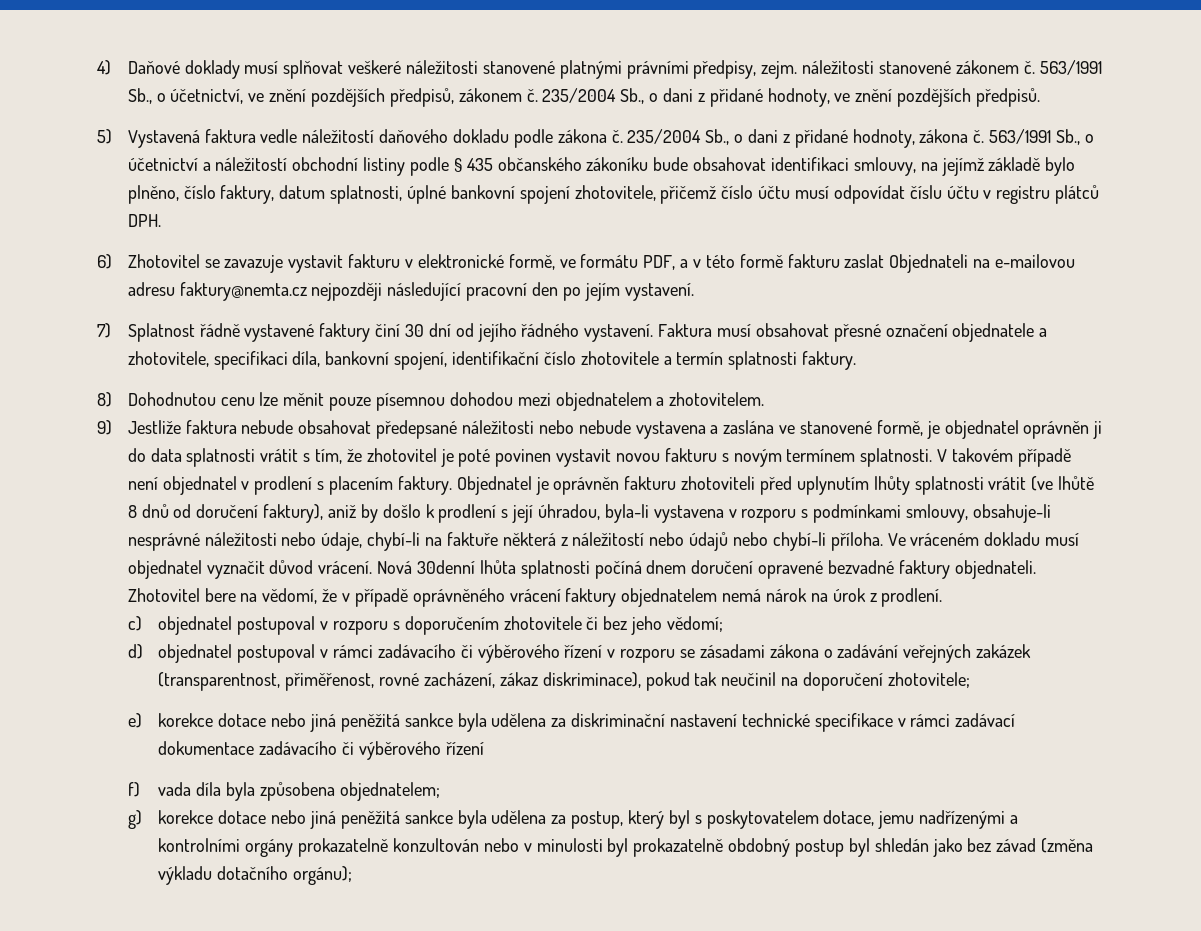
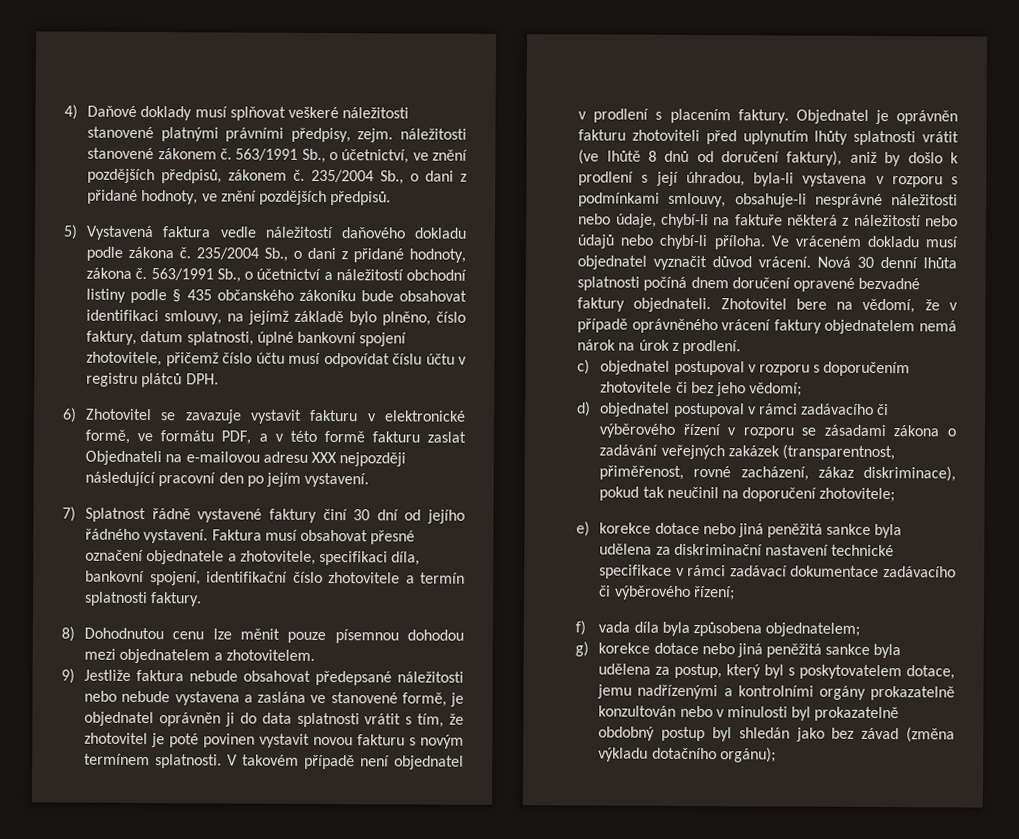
- 6) Zhotovitel se zavazuje vystavit fakturu v elektronické formě, ve formátu PDF, a v této formě fakturu zaslat Objednateli na e-mailovou adresu faktury@nemta.cz nejpozději následující pracovní den po jejím vystavení.
+ 6) Zhotovitel se zavazuje vystavit fakturu v elektronické formě, ve formátu PDF, a v této formě fakturu zaslat Objednateli na e-mailovou adresu XXX nejpozději následující pracovní den po jejím vystavení.
- Nová 30denní lhůta splatnosti počíná dnem doručení opravené bezvadné faktury objednateli.
+ Nová 30 denní lhůta splatnosti počíná dnem doručení opravené bezvadné faktury objednateli.
- e) korekce dotace nebo jiná peněžitá sankce byla udělena za diskriminační nastavení technické specifikace v rámci zadávací dokumentace zadávacího či výběrového řízení
+ e) korekce dotace nebo jiná peněžitá sankce byla udělena za diskriminační nastavení technické specifikace v rámci zadávací dokumentace zadávacího či výběrového řízení;

